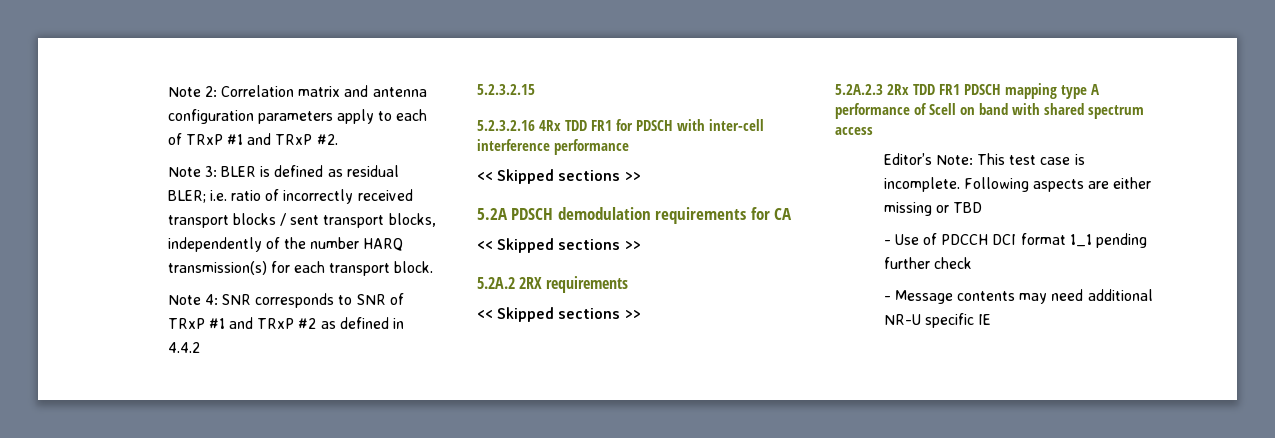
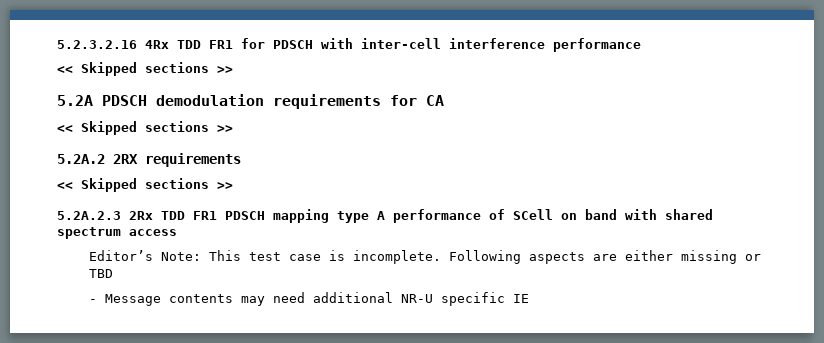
- Note 2: Correlation matrix and antenna configuration parameters apply to each of TRxP #1 and TRxP #2.
- Note 3: BLER is defined as residual BLER; i.e. ratio of incorrectly received transport blocks / sent transport blocks, independently of the number HARQ transmission(s) for each transport block.
- Note 4: SNR corresponds to SNR of TRxP #1 and TRxP #2 as defined in 4.4.2
- 5.2.3.2.15
- 5.2A.2.3 2Rx TDD FR1 PDSCH mapping type A performance of Scell on band with shared spectrum access
+ 5.2A.2.3 2Rx TDD FR1 PDSCH mapping type A performance of SCell on band with shared spectrum access
- - Use of PDCCH DCI format 1_1 pending further check

